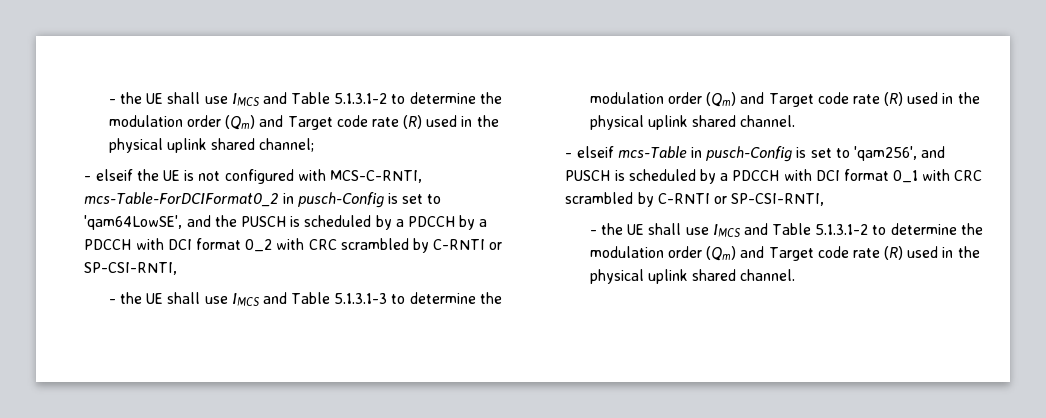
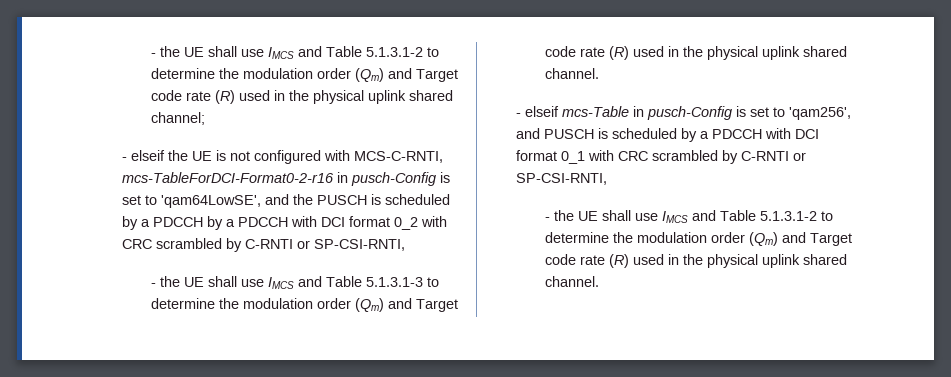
- - elseif the UE is not configured with MCS-C-RNTI, mcs-Table-ForDCIFormat0_2 in pusch-Config is set to 'qam64LowSE', and the PUSCH is scheduled by a PDCCH by a PDCCH with DCI format 0_2 with CRC scrambled by C-RNTI or SP-CSI-RNTI,
+ - elseif the UE is not configured with MCS-C-RNTI, mcs-TableForDCI-Format0-2-r16 in pusch-Config is set to 'qam64LowSE', and the PUSCH is scheduled by a PDCCH by a PDCCH with DCI format 0_2 with CRC scrambled by C-RNTI or SP-CSI-RNTI,

